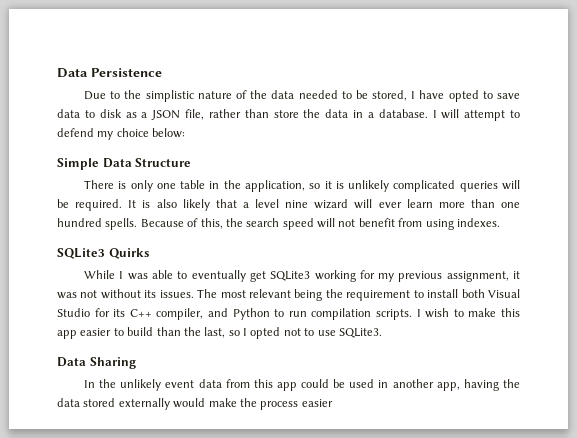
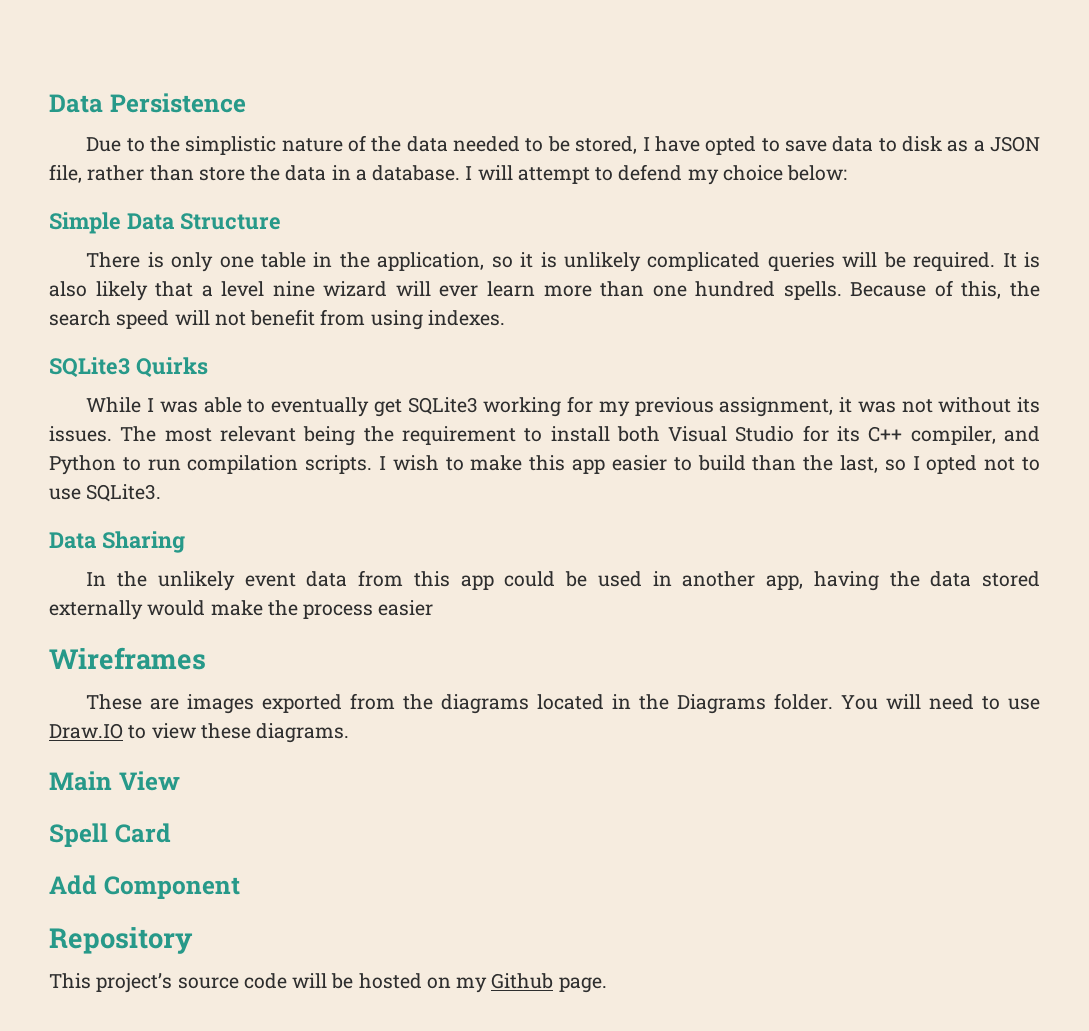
+ Wireframes
+ These are images exported from the diagrams located in the Diagrams folder. You will need to use Draw.IO to view these diagrams.
+ Main View
+ Spell Card
+ Add Component
+ Repository
+ This project’s source code will be hosted on my Github page.

